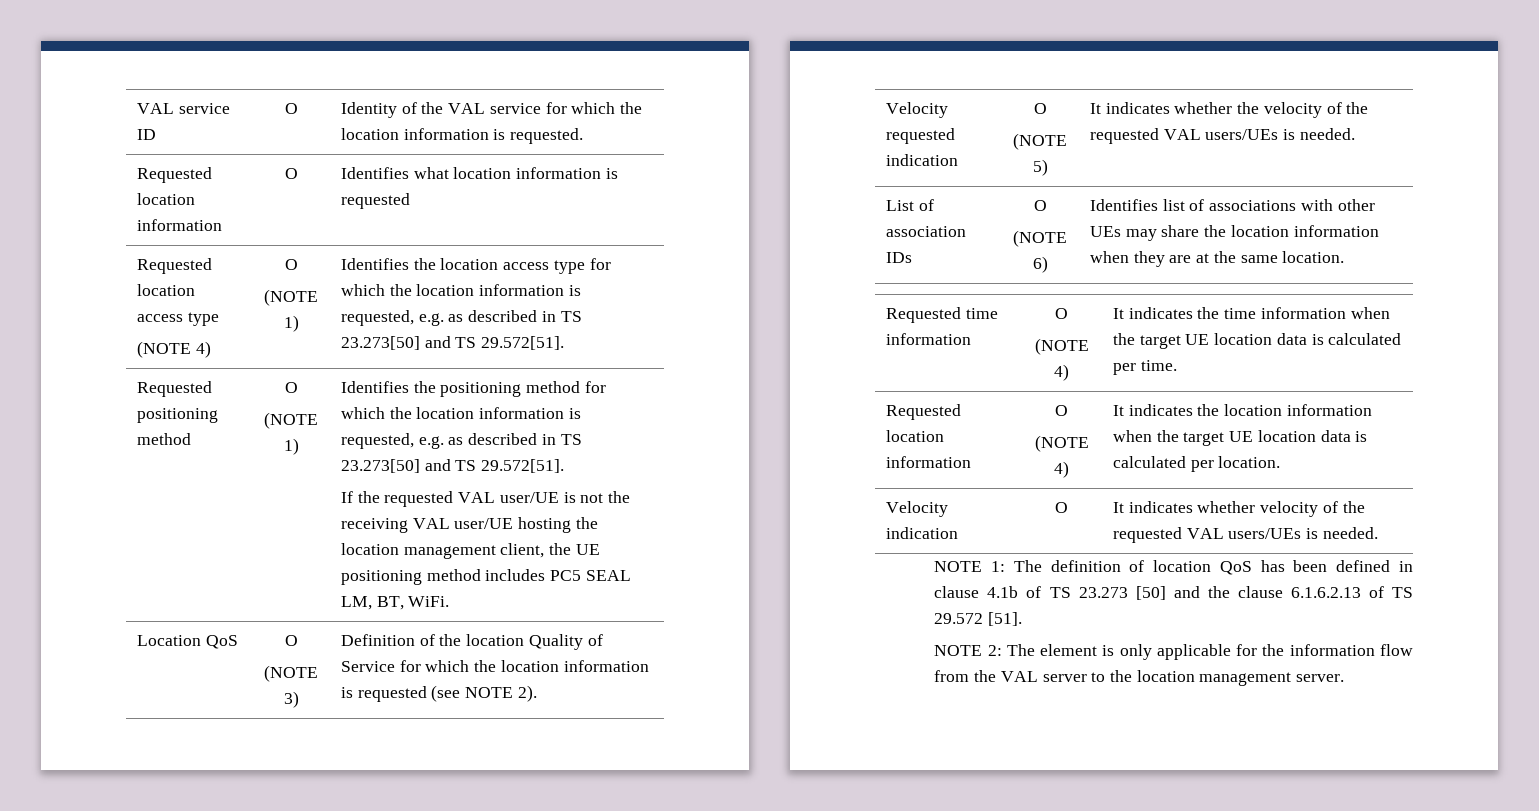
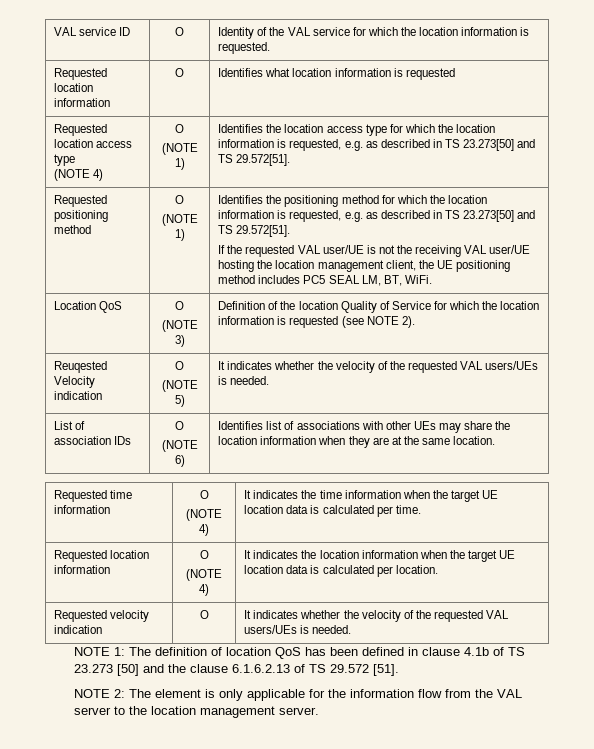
- Velocity requested indication | O
+ Reuqested Velocity indication | O
- Velocity indication | O | It indicates whether velocity of the requested VAL users/UEs is needed.
+ Requested velocity indication | O | It indicates whether the velocity of the requested VAL users/UEs is needed.

